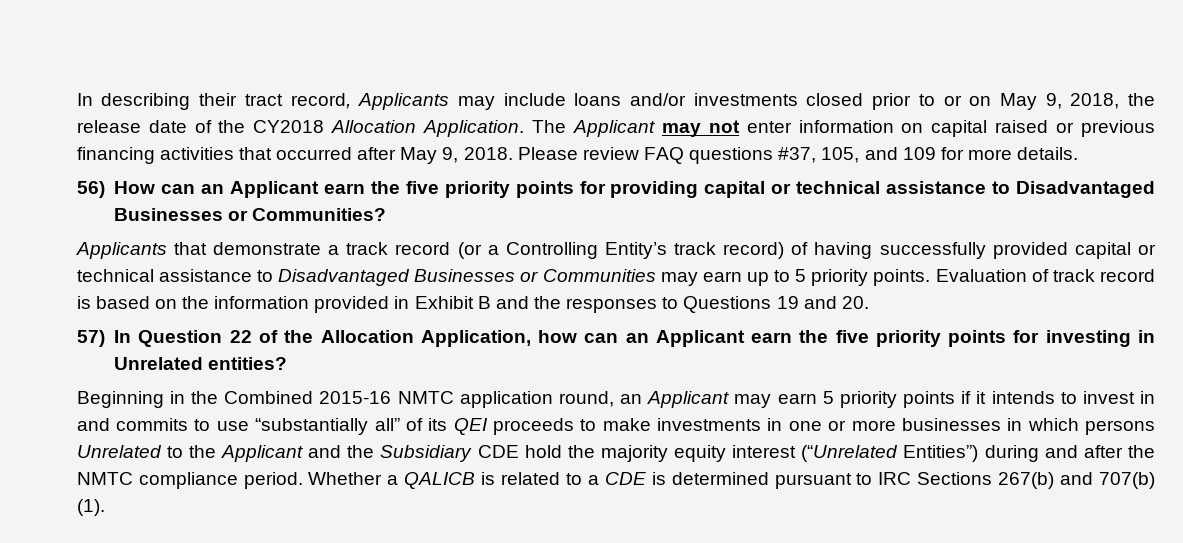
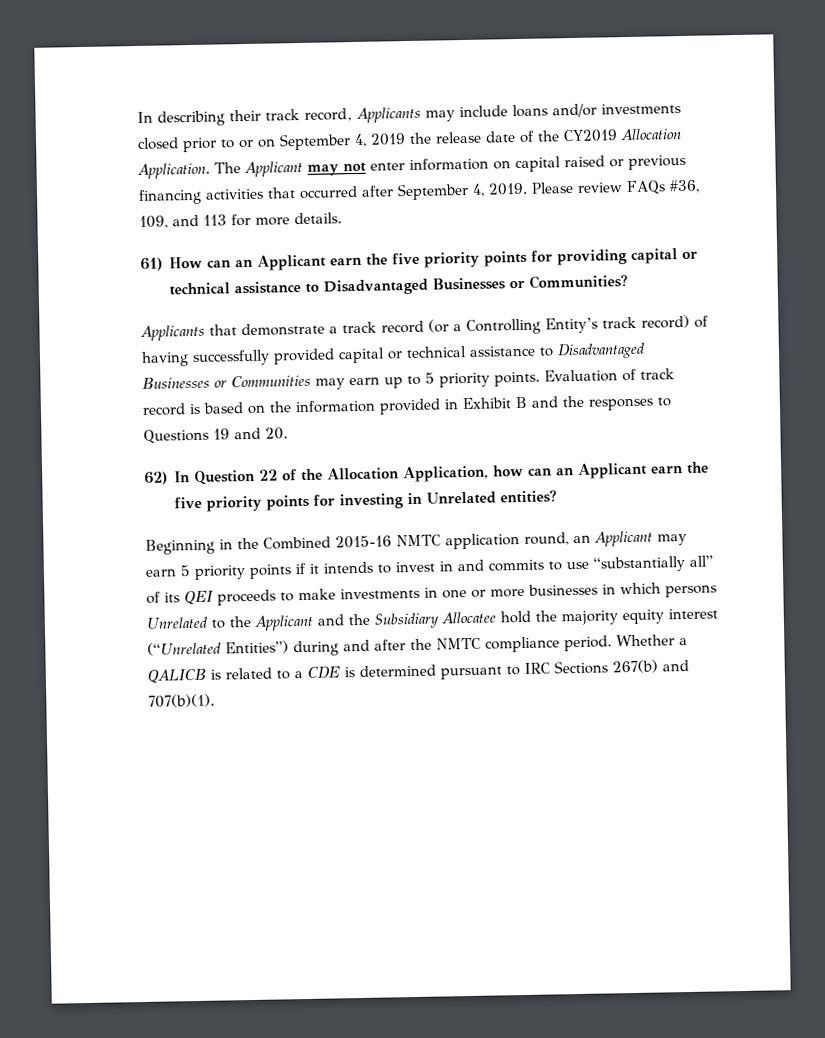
- In describing their tract record, Applicants may include loans and/or investments closed prior to or on May 9, 2018, the release date of the CY2018 Allocation Application.
+ In describing their track record, Applicants may include loans and/or investments closed prior to or on September 4, 2019 the release date of the CY2019 Allocation Application.
- The Applicant may not enter information on capital raised or previous financing activities that occurred after May 9, 2018. Please review FAQ questions #37, 105, and 109 for more details.
+ The Applicant may not enter information on capital raised or previous financing activities that occurred after September 4, 2019. Please review FAQs #36, 109, and 113 for more details.
- 56) How can an Applicant earn the five priority points for providing capital or technical assistance to Disadvantaged Businesses or Communities?
+ 61) How can an Applicant earn the five priority points for providing capital or technical assistance to Disadvantaged Businesses or Communities?
- 57) In Question 22 of the Allocation Application, how can an Applicant earn the five priority points for investing in Unrelated entities?
+ 62) In Question 22 of the Allocation Application, how can an Applicant earn the five priority points for investing in Unrelated entities?
- Beginning in the Combined 2015-16 NMTC application round, an Applicant may earn 5 priority points if it intends to invest in and commits to use “substantially all” of its QEI proceeds to make investments in one or more businesses in which persons Unrelated to the Applicant and the Subsidiary CDE hold the majority equity interest (“Unrelated Entities”) during and after the NMTC compliance period.
+ Beginning in the Combined 2015-16 NMTC application round, an Applicant may earn 5 priority points if it intends to invest in and commits to use “substantially all” of its QEI proceeds to make investments in one or more businesses in which persons Unrelated to the Applicant and the Subsidiary Allocatee hold the majority equity interest (“Unrelated Entities”) during and after the NMTC compliance period.
- Whether a QALICB is related to a CDE is determined pursuant to IRC Sections 267(b) and 707(b) (1).
+ Whether a QALICB is related to a CDE is determined pursuant to IRC Sections 267(b) and 707(b)(1).

